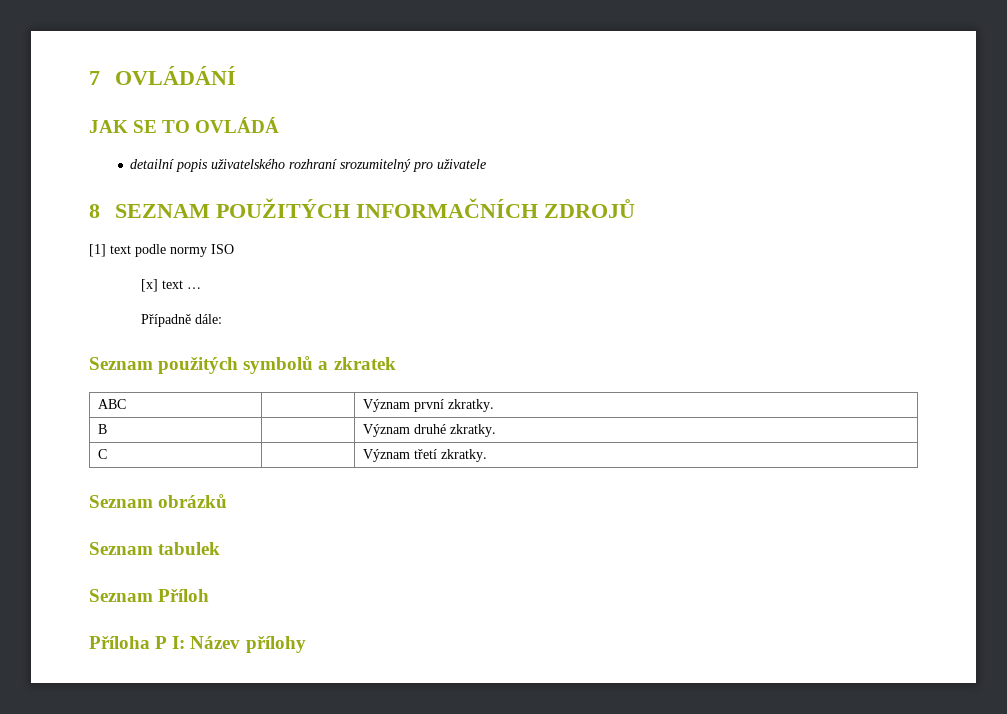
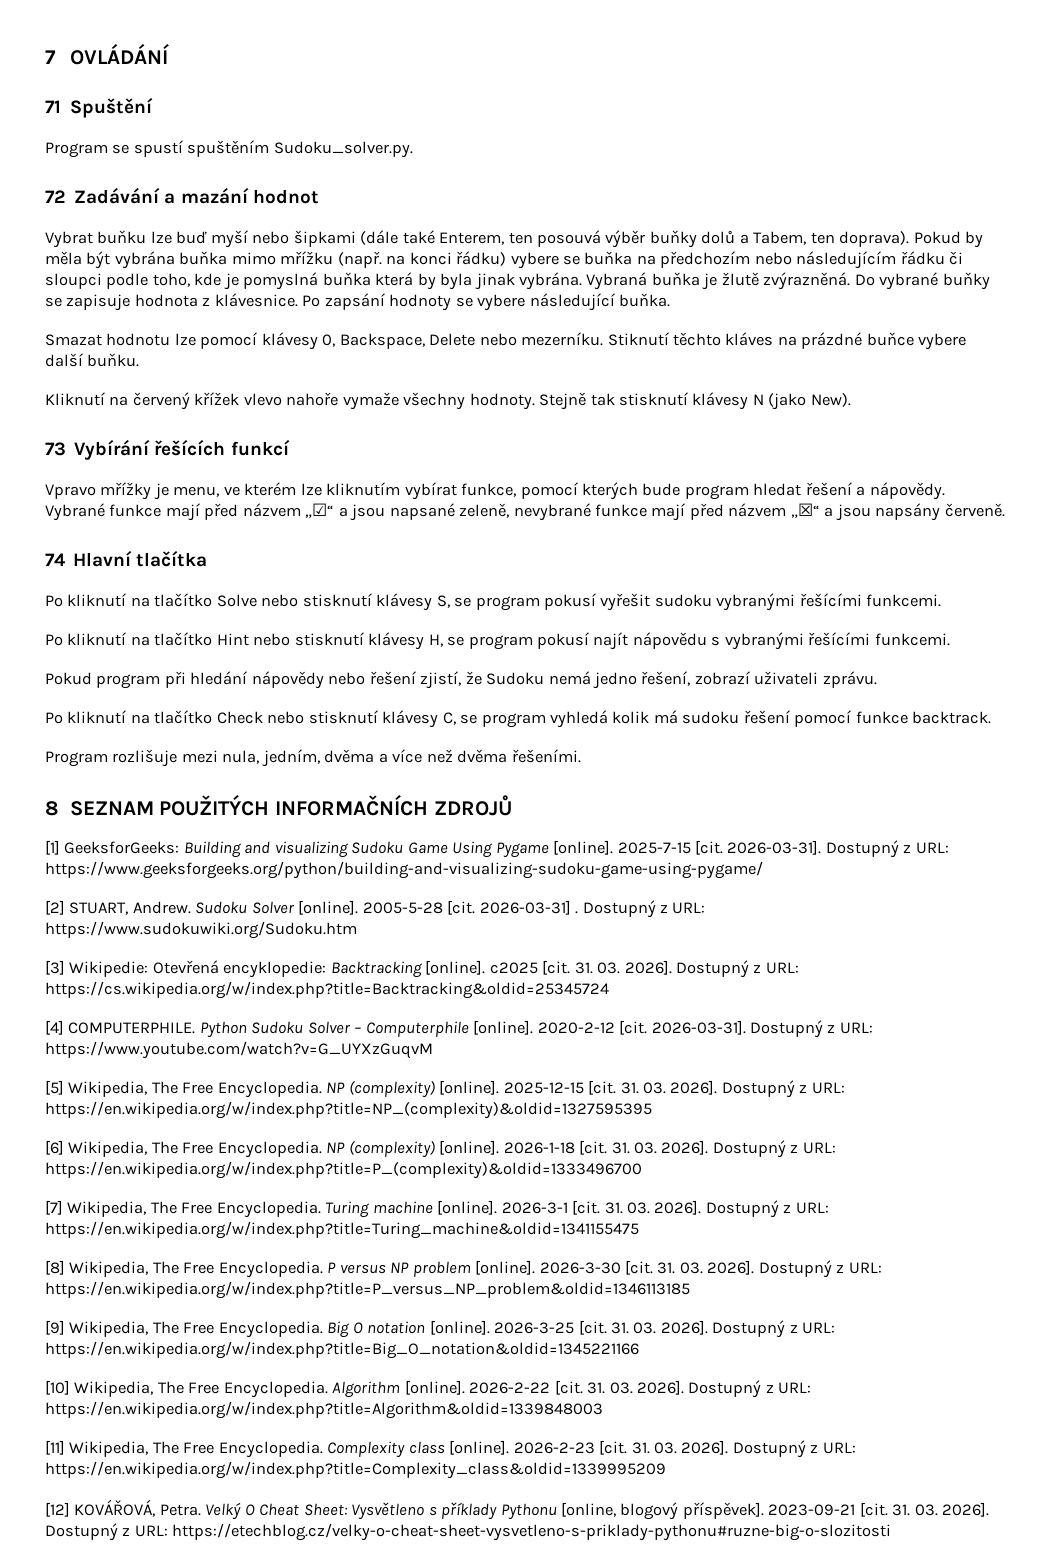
- JAK SE TO OVLÁDÁ
- detailní popis uživatelského rozhraní srozumitelný pro uživatele
+ 71 Spuštění
+ Program se spustí spuštěním Sudoku_solver.py.
+ 72 Zadávání a mazání hodnot
+ Vybrat buňku lze buď myší nebo šipkami (dále také Enterem, ten posouvá výběr buňky dolů a Tabem, ten doprava). Pokud by měla být vybrána buňka mimo mřížku (např. na konci řádku) vybere se buňka na předchozím nebo následujícím řádku či sloupci podle toho, kde je pomyslná buňka která by byla jinak vybrána. Vybraná buňka je žlutě zvýrazněná. Do vybrané buňky se zapisuje hodnota z klávesnice. Po zapsání hodnoty se vybere následující buňka.
+ Smazat hodnotu lze pomocí klávesy 0, Backspace, Delete nebo mezerníku. Stiknutí těchto kláves na prázdné buňce vybere další buňku.
+ Kliknutí na červený křížek vlevo nahoře vymaže všechny hodnoty. Stejně tak stisknutí klávesy N (jako New).
+ 73 Vybírání řešících funkcí
+ Vpravo mřížky je menu, ve kterém lze kliknutím vybírat funkce, pomocí kterých bude program hledat řešení a nápovědy. Vybrané funkce mají před názvem „☑“ a jsou napsané zeleně, nevybrané funkce mají před názvem „☒“ a jsou napsány červeně.
+ 74 Hlavní tlačítka
+ Po kliknutí na tlačítko Solve nebo stisknutí klávesy S, se program pokusí vyřešit sudoku vybranými řešícími funkcemi.
+ Po kliknutí na tlačítko Hint nebo stisknutí klávesy H, se program pokusí najít nápovědu s vybranými řešícími funkcemi.
+ Pokud program při hledání nápovědy nebo řešení zjistí, že Sudoku nemá jedno řešení, zobrazí uživateli zprávu.
+ Po kliknutí na tlačítko Check nebo stisknutí klávesy C, se program vyhledá kolik má sudoku řešení pomocí funkce backtrack.
+ Program rozlišuje mezi nula, jedním, dvěma a více než dvěma řešeními.
- [1] text podle normy ISO
- [x] text …
- Případně dále:
- Seznam použitých symbolů a zkratek
- ABC | | Význam první zkratky.
- B | | Význam druhé zkratky.
- C | | Význam třetí zkratky.
- Seznam obrázků
- Seznam tabulek
- Seznam Příloh
- Příloha P I: Název přílohy
+ [1] GeeksforGeeks: Building and visualizing Sudoku Game Using Pygame [online]. 2025-7-15 [cit. 2026-03-31]. Dostupný z URL: https://www.geeksforgeeks.org/python/building-and-visualizing-sudoku-game-using-pygame/
+ [2] STUART, Andrew. Sudoku Solver [online]. 2005-5-28 [cit. 2026-03-31] . Dostupný z URL: https://www.sudokuwiki.org/Sudoku.htm
+ [3] Wikipedie: Otevřená encyklopedie: Backtracking [online]. c2025 [cit. 31. 03. 2026]. Dostupný z URL: https://cs.wikipedia.org/w/index.php?title=Backtracking&oldid=25345724
+ [4] COMPUTERPHILE. Python Sudoku Solver – Computerphile [online]. 2020-2-12 [cit. 2026-03-31]. Dostupný z URL: https://www.youtube.com/watch?v=G_UYXzGuqvM
+ [5] Wikipedia, The Free Encyclopedia. NP (complexity) [online]. 2025-12-15 [cit. 31. 03. 2026]. Dostupný z URL: https://en.wikipedia.org/w/index.php?title=NP_(complexity)&oldid=1327595395
+ [6] Wikipedia, The Free Encyclopedia. NP (complexity) [online]. 2026-1-18 [cit. 31. 03. 2026]. Dostupný z URL: https://en.wikipedia.org/w/index.php?title=P_(complexity)&oldid=1333496700
+ [7] Wikipedia, The Free Encyclopedia. Turing machine [online]. 2026-3-1 [cit. 31. 03. 2026]. Dostupný z URL: https://en.wikipedia.org/w/index.php?title=Turing_machine&oldid=1341155475
+ [8] Wikipedia, The Free Encyclopedia. P versus NP problem [online]. 2026-3-30 [cit. 31. 03. 2026]. Dostupný z URL: https://en.wikipedia.org/w/index.php?title=P_versus_NP_problem&oldid=1346113185
+ [9] Wikipedia, The Free Encyclopedia. Big O notation [online]. 2026-3-25 [cit. 31. 03. 2026]. Dostupný z URL: https://en.wikipedia.org/w/index.php?title=Big_O_notation&oldid=1345221166
+ [10] Wikipedia, The Free Encyclopedia. Algorithm [online]. 2026-2-22 [cit. 31. 03. 2026]. Dostupný z URL: https://en.wikipedia.org/w/index.php?title=Algorithm&oldid=1339848003
+ [11] Wikipedia, The Free Encyclopedia. Complexity class [online]. 2026-2-23 [cit. 31. 03. 2026]. Dostupný z URL: https://en.wikipedia.org/w/index.php?title=Complexity_class&oldid=1339995209
+ [12] KOVÁŘOVÁ, Petra. Velký O Cheat Sheet: Vysvětleno s příklady Pythonu [online, blogový příspěvek]. 2023-09-21 [cit. 31. 03. 2026]. Dostupný z URL: https://etechblog.cz/velky-o-cheat-sheet-vysvetleno-s-priklady-pythonu#ruzne-big-o-slozitosti

